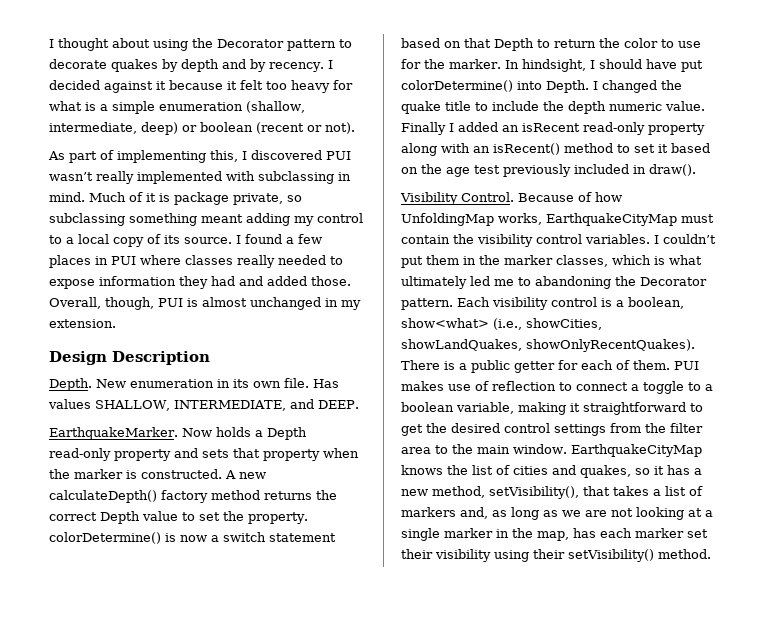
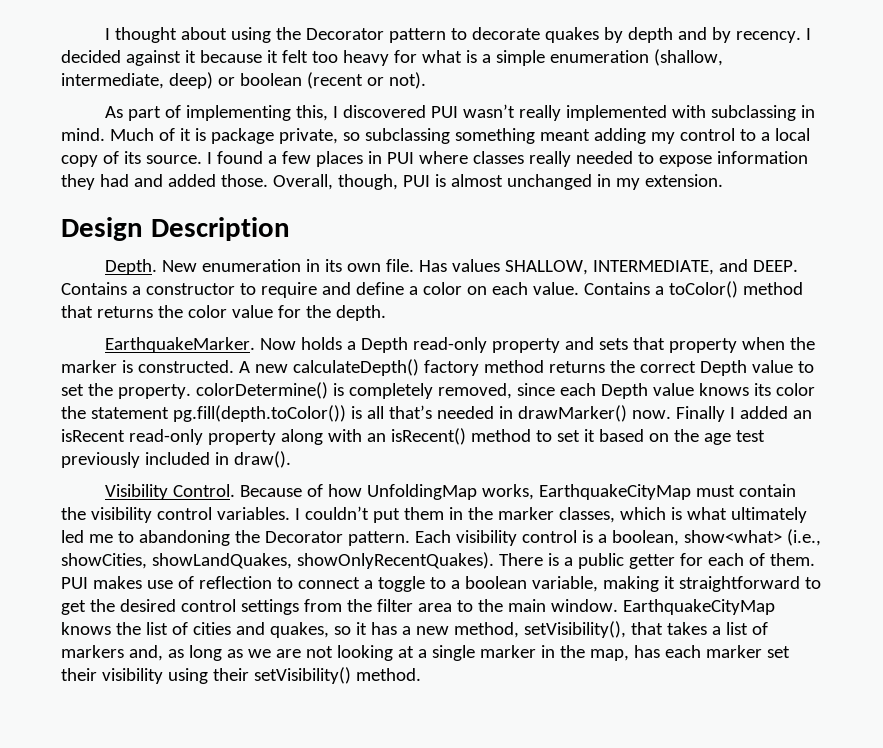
+ Contains a constructor to require and define a color on each value. Contains a toColor() method that returns the color value for the depth.
- A new calculateDepth() factory method returns the correct Depth value to set the property. colorDetermine() is now a switch statement based on that Depth to return the color to use for the marker. In hindsight, I should have put colorDetermine() into Depth. I changed the quake title to include the depth numeric value.
+ A new calculateDepth() factory method returns the correct Depth value to set the property. colorDetermine() is completely removed, since each Depth value knows its color the statement pg.fill(depth.toColor()) is all that’s needed in drawMarker() now.

